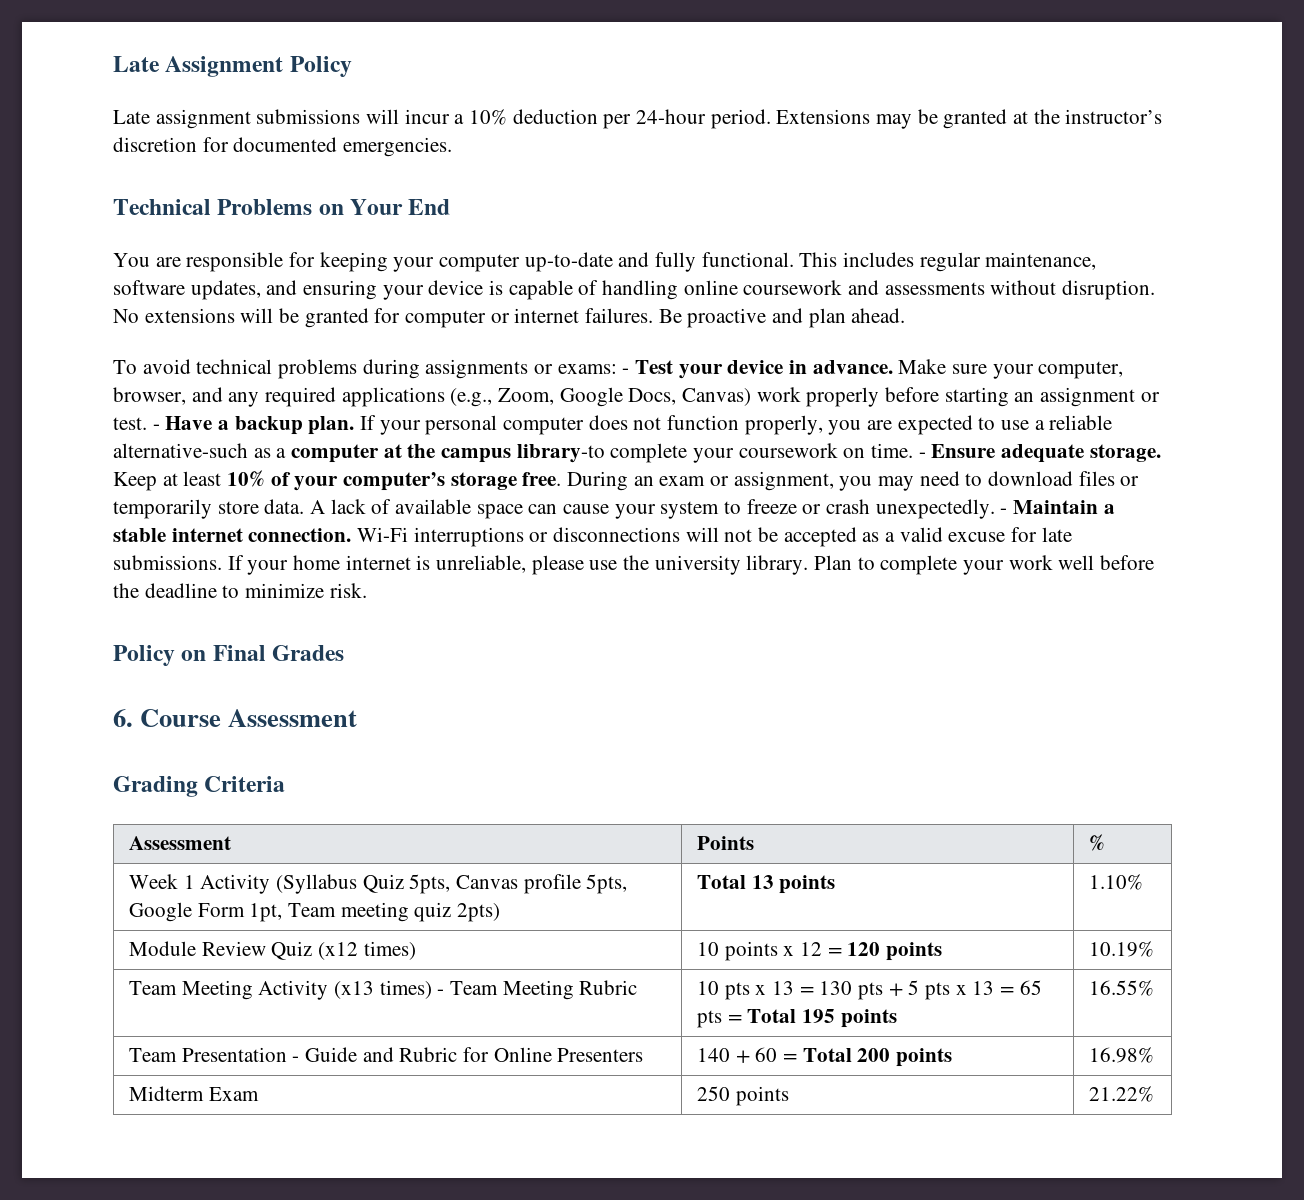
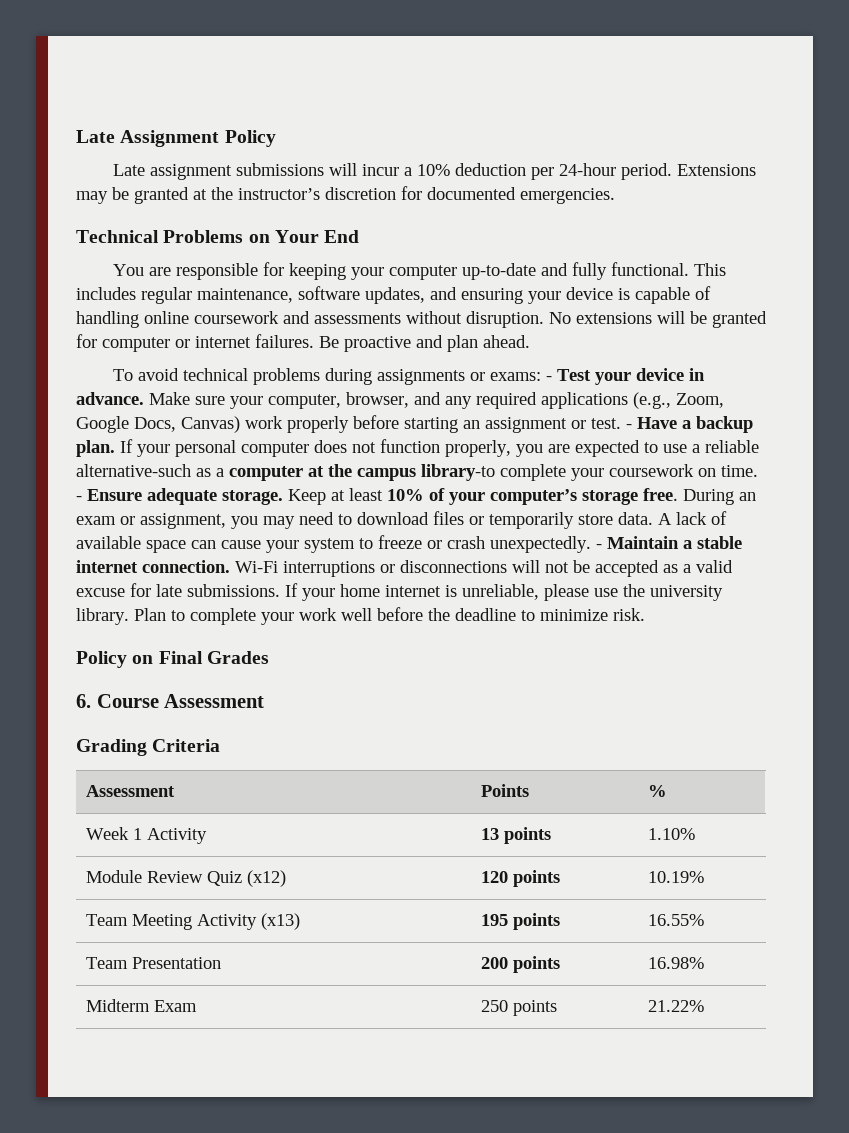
- Week 1 Activity (Syllabus Quiz 5pts, Canvas profile 5pts, Google Form 1pt, Team meeting quiz 2pts) | Total 13 points | 1.10%
+ Week 1 Activity | 13 points | 1.10%
- Module Review Quiz (x12 times) | 10 points x 12 = 120 points | 10.19%
+ Module Review Quiz (x12) | 120 points | 10.19%
- Team Meeting Activity (x13 times) - Team Meeting Rubric | 10 pts x 13 = 130 pts + 5 pts x 13 = 65 pts = Total 195 points | 16.55%
+ Team Meeting Activity (x13) | 195 points | 16.55%
- Team Presentation - Guide and Rubric for Online Presenters | 140 + 60 = Total 200 points | 16.98%
+ Team Presentation | 200 points | 16.98%

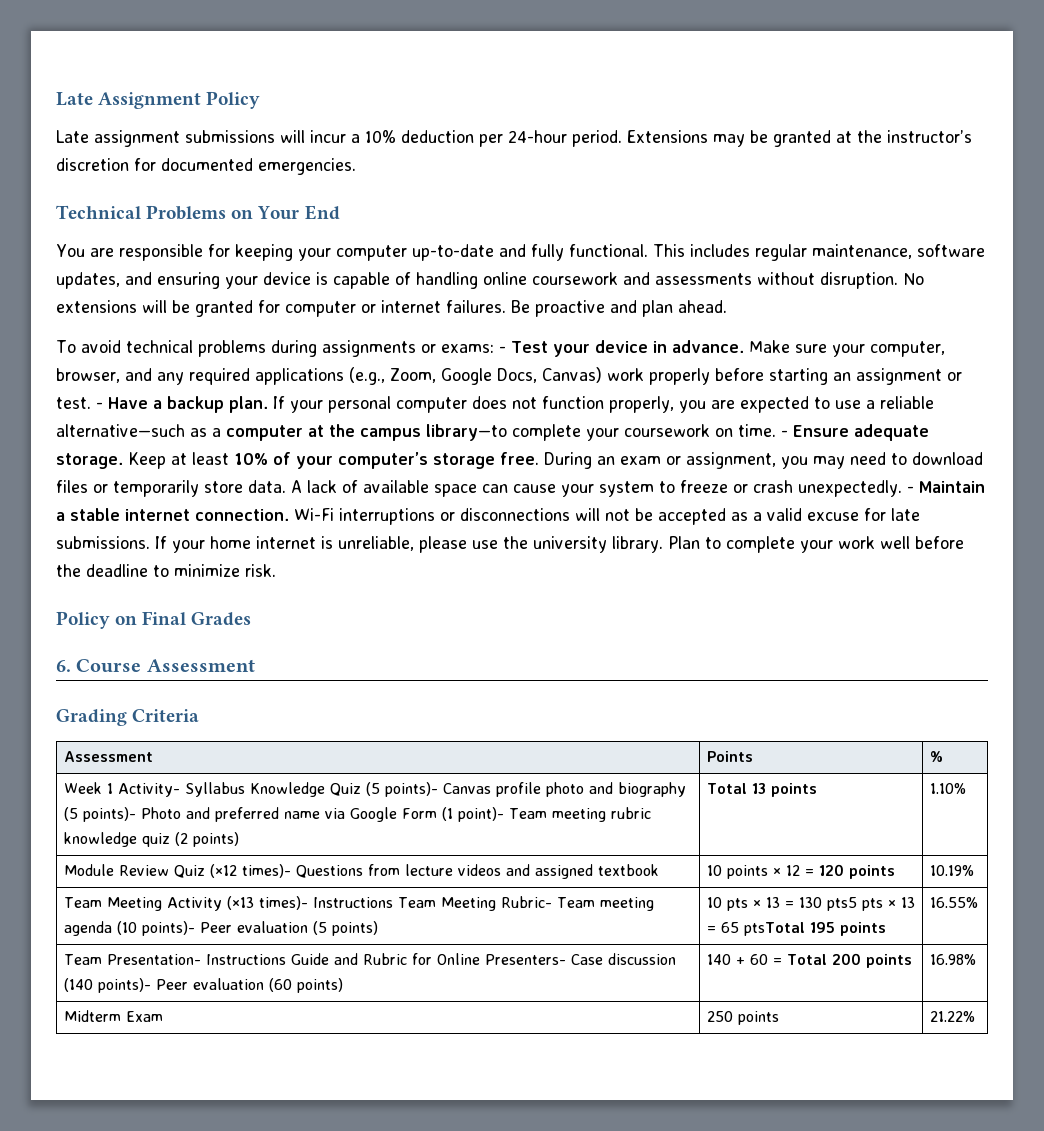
- If your personal computer does not function properly, you are expected to use a reliable alternative-such as a computer at the campus library-to complete your coursework on time.
+ If your personal computer does not function properly, you are expected to use a reliable alternative—such as a computer at the campus library—to complete your coursework on time.
- Week 1 Activity | 13 points | 1.10%
+ Week 1 Activity- Syllabus Knowledge Quiz (5 points)- Canvas profile photo and biography (5 points)- Photo and preferred name via Google Form (1 point)- Team meeting rubric knowledge quiz (2 points) | Total 13 points | 1.10%
- Module Review Quiz (x12) | 120 points | 10.19%
+ Module Review Quiz (×12 times)- Questions from lecture videos and assigned textbook | 10 points × 12 = 120 points | 10.19%
- Team Meeting Activity (x13) | 195 points | 16.55%
- Team Presentation | 200 points | 16.98%
+ Team Meeting Activity (×13 times)- Instructions Team Meeting Rubric- Team meeting agenda (10 points)- Peer evaluation (5 points) | 10 pts × 13 = 130 pts5 pts × 13 = 65 ptsTotal 195 points | 16.55%
+ Team Presentation- Instructions Guide and Rubric for Online Presenters- Case discussion (140 points)- Peer evaluation (60 points) | 140 + 60 = Total 200 points | 16.98%

